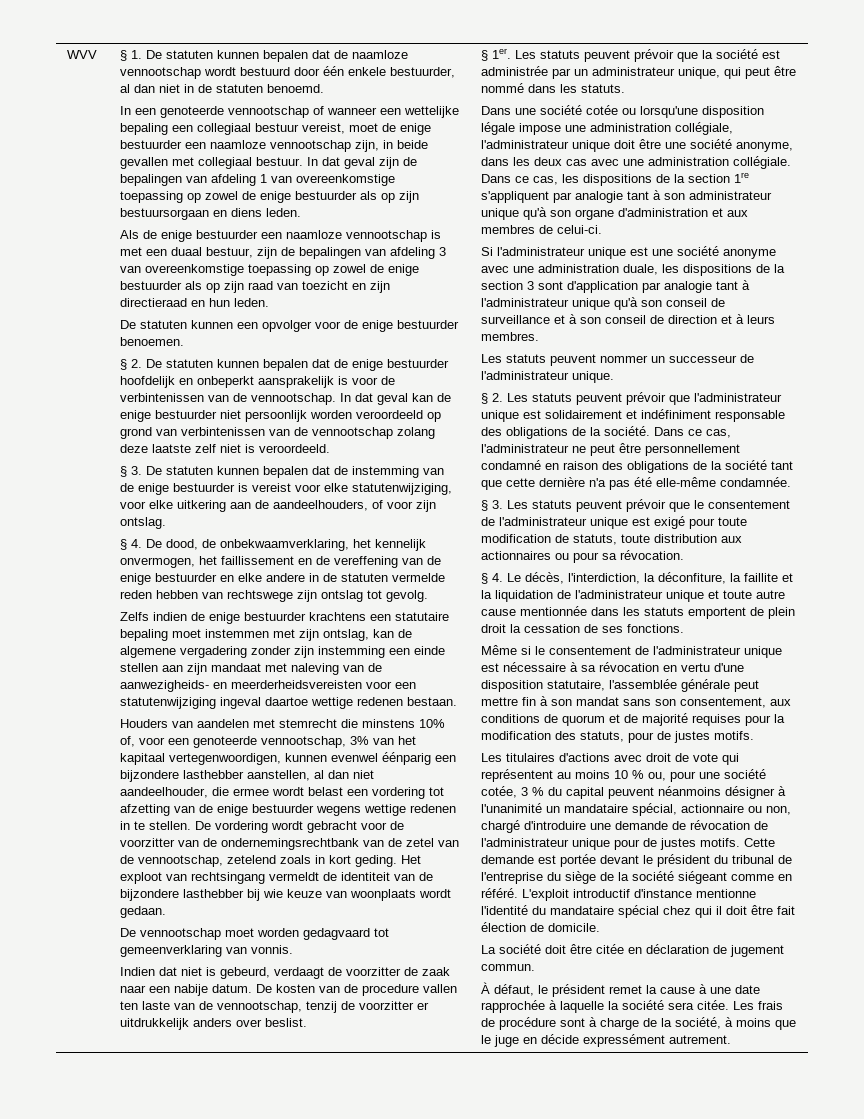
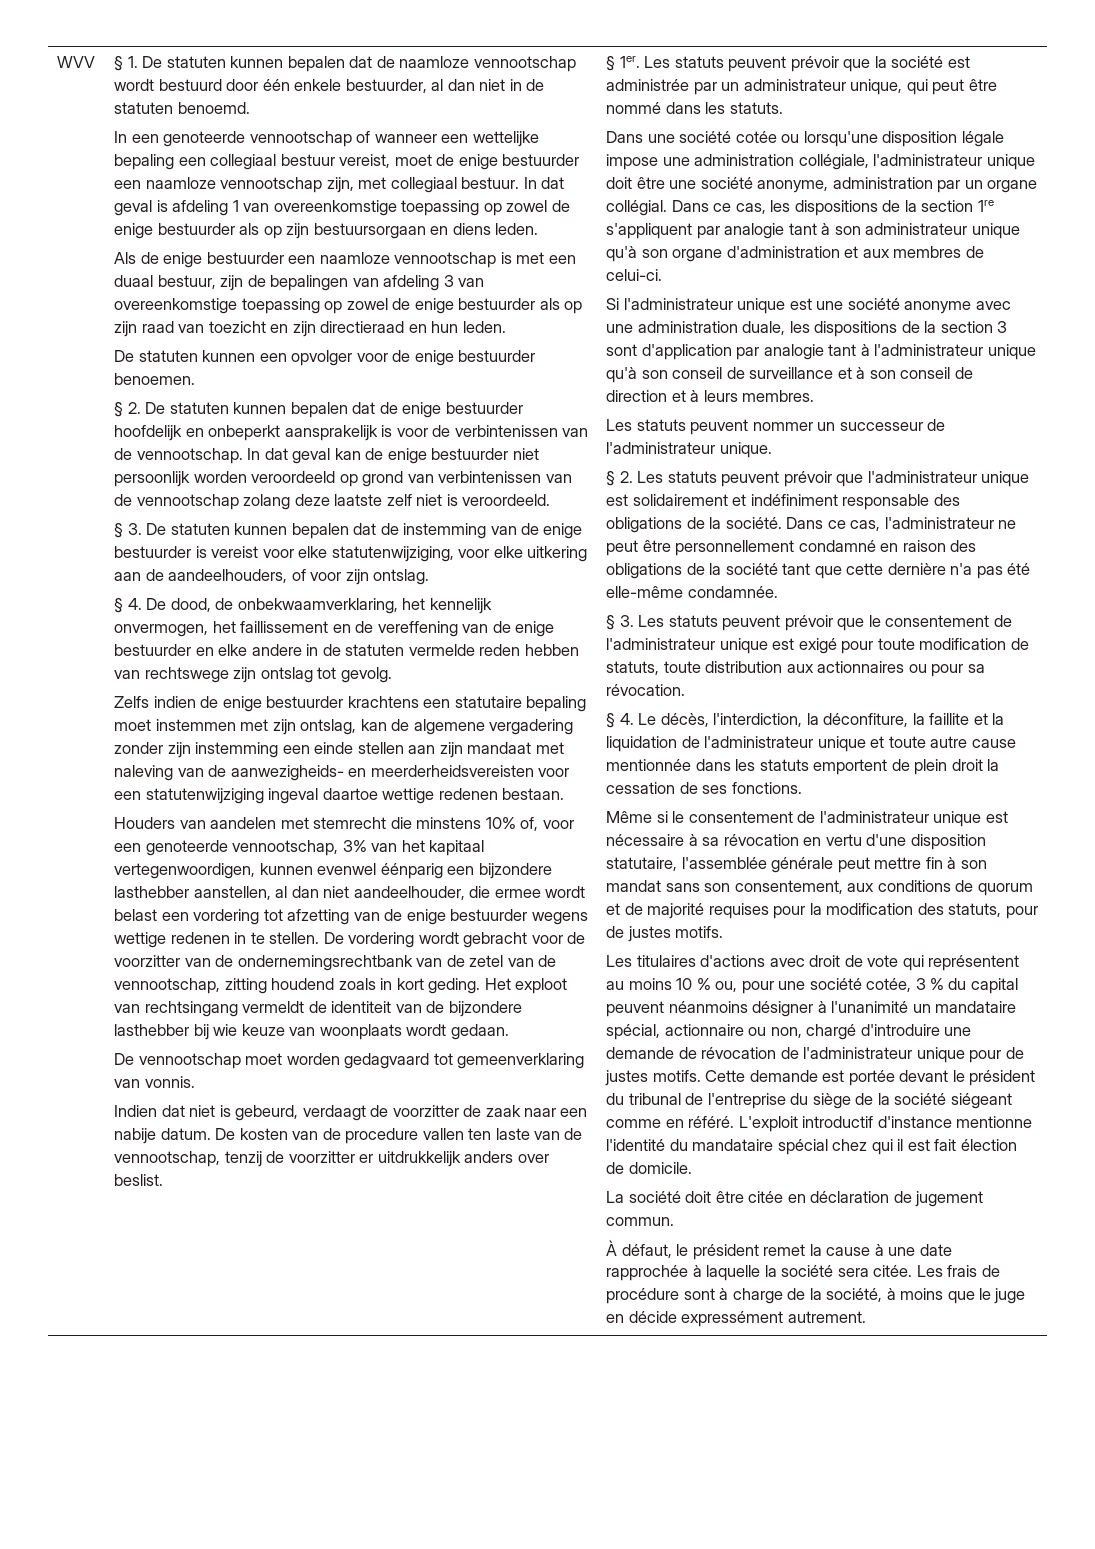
- In een genoteerde vennootschap of wanneer een wettelijke bepaling een collegiaal bestuur vereist, moet de enige bestuurder een naamloze vennootschap zijn, in beide gevallen met collegiaal bestuur.
+ In een genoteerde vennootschap of wanneer een wettelijke bepaling een collegiaal bestuur vereist, moet de enige bestuurder een naamloze vennootschap zijn, met collegiaal bestuur.
- In dat geval zijn de bepalingen van afdeling 1 van overeenkomstige toepassing op zowel de enige bestuurder als op zijn bestuursorgaan en diens leden.
+ In dat geval is afdeling 1 van overeenkomstige toepassing op zowel de enige bestuurder als op zijn bestuursorgaan en diens leden.
- De vordering wordt gebracht voor de voorzitter van de ondernemingsrechtbank van de zetel van de vennootschap, zetelend zoals in kort geding.
+ De vordering wordt gebracht voor de voorzitter van de ondernemingsrechtbank van de zetel van de vennootschap, zitting houdend zoals in kort geding.
- Dans une société cotée ou lorsqu'une disposition légale impose une administration collégiale, l'administrateur unique doit être une société anonyme, dans les deux cas avec une administration collégiale.
+ Dans une société cotée ou lorsqu'une disposition légale impose une administration collégiale, l'administrateur unique doit être une société anonyme, administration par un organe collégial.
- L'exploit introductif d'instance mentionne l'identité du mandataire spécial chez qui il doit être fait élection de domicile.
+ L'exploit introductif d'instance mentionne l'identité du mandataire spécial chez qui il est fait élection de domicile.

